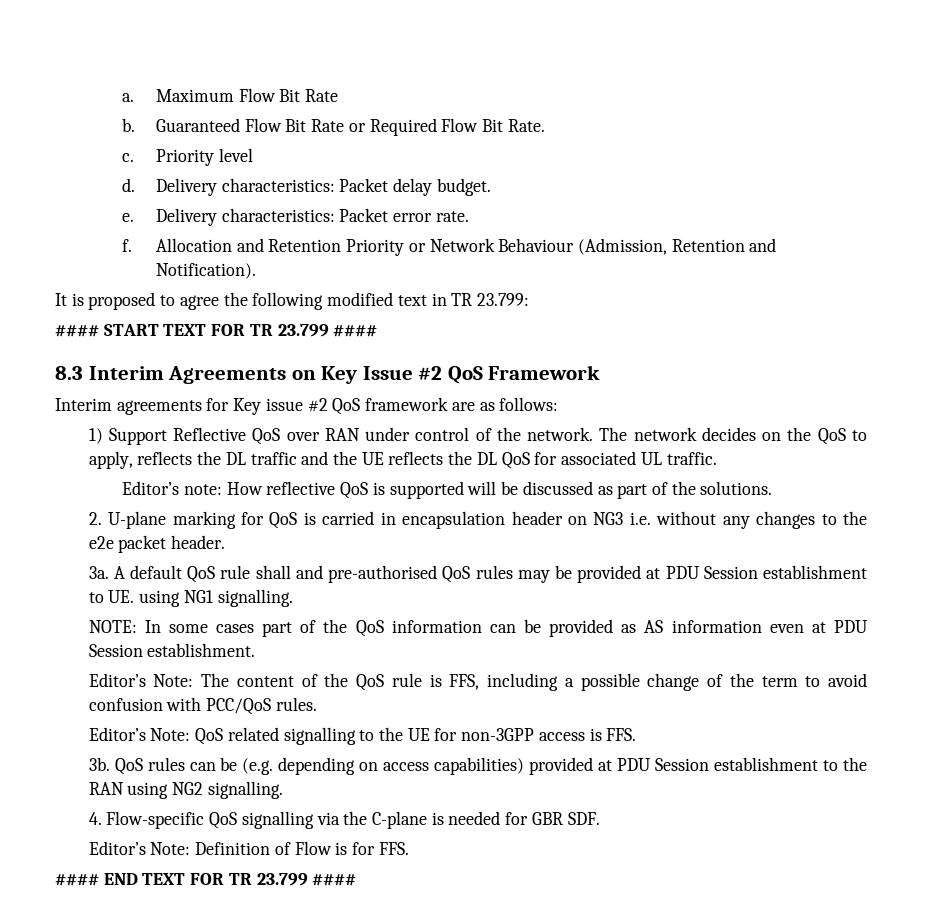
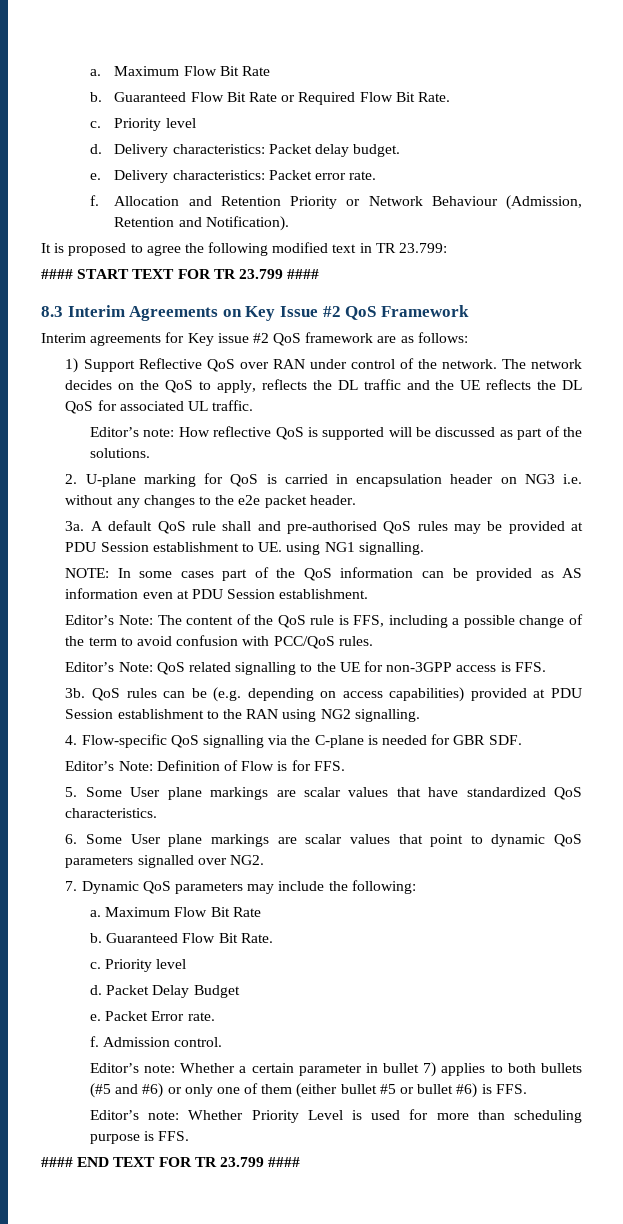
+ 5. Some User plane markings are scalar values that have standardized QoS characteristics.
+ 6. Some User plane markings are scalar values that point to dynamic QoS parameters signalled over NG2.
+ 7. Dynamic QoS parameters may include the following:
+ a. Maximum Flow Bit Rate
+ b. Guaranteed Flow Bit Rate.
+ c. Priority level
+ d. Packet Delay Budget
+ e. Packet Error rate.
+ f. Admission control.
+ Editor’s note: Whether a certain parameter in bullet 7) applies to both bullets (#5 and #6) or only one of them (either bullet #5 or bullet #6) is FFS.
+ Editor’s note: Whether Priority Level is used for more than scheduling purpose is FFS.

